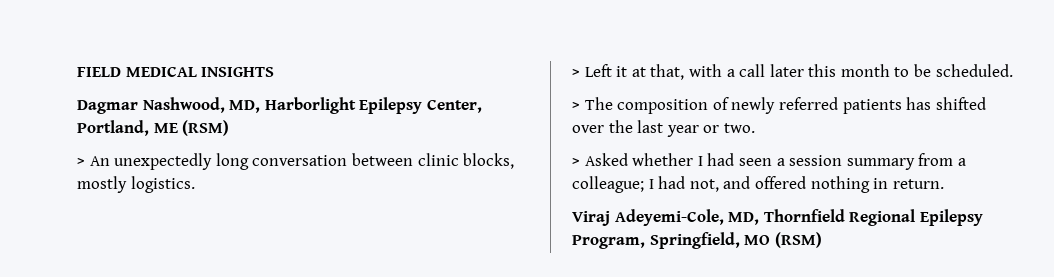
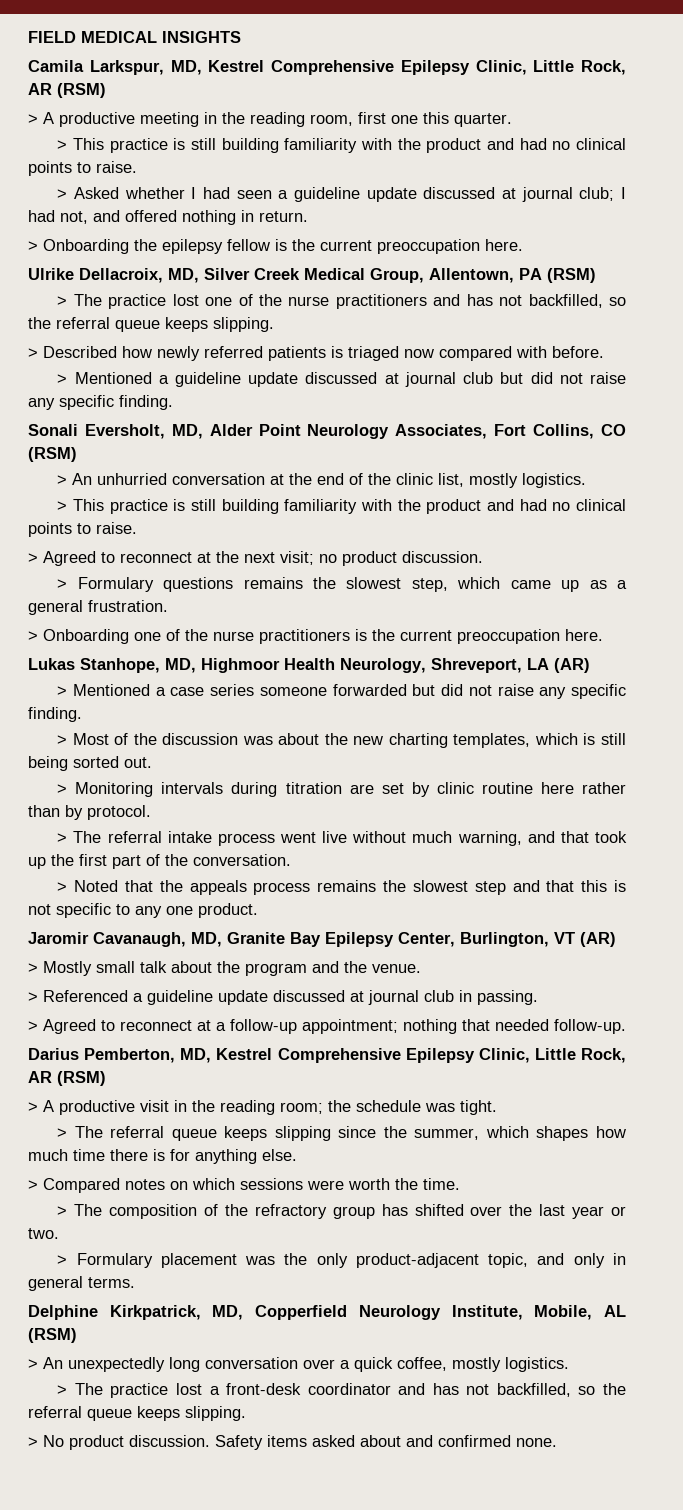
- Dagmar Nashwood, MD, Harborlight Epilepsy Center, Portland, ME (RSM)
- > An unexpectedly long conversation between clinic blocks, mostly logistics.
- > Left it at that, with a call later this month to be scheduled.
+ Camila Larkspur, MD, Kestrel Comprehensive Epilepsy Clinic, Little Rock, AR (RSM)
+ > A productive meeting in the reading room, first one this quarter.
+ > This practice is still building familiarity with the product and had no clinical points to raise.
+ > Asked whether I had seen a guideline update discussed at journal club; I had not, and offered nothing in return.
+ > Onboarding the epilepsy fellow is the current preoccupation here.
+ Ulrike Dellacroix, MD, Silver Creek Medical Group, Allentown, PA (RSM)
+ > The practice lost one of the nurse practitioners and has not backfilled, so the referral queue keeps slipping.
+ > Described how newly referred patients is triaged now compared with before.
+ > Mentioned a guideline update discussed at journal club but did not raise any specific finding.
+ Sonali Eversholt, MD, Alder Point Neurology Associates, Fort Collins, CO (RSM)
+ > An unhurried conversation at the end of the clinic list, mostly logistics.
+ > This practice is still building familiarity with the product and had no clinical points to raise.
+ > Agreed to reconnect at the next visit; no product discussion.
+ > Formulary questions remains the slowest step, which came up as a general frustration.
+ > Onboarding one of the nurse practitioners is the current preoccupation here.
+ Lukas Stanhope, MD, Highmoor Health Neurology, Shreveport, LA (AR)
+ > Mentioned a case series someone forwarded but did not raise any specific finding.
+ > Most of the discussion was about the new charting templates, which is still being sorted out.
+ > Monitoring intervals during titration are set by clinic routine here rather than by protocol.
+ > The referral intake process went live without much warning, and that took up the first part of the conversation.
+ > Noted that the appeals process remains the slowest step and that this is not specific to any one product.
+ Jaromir Cavanaugh, MD, Granite Bay Epilepsy Center, Burlington, VT (AR)
+ > Mostly small talk about the program and the venue.
+ > Referenced a guideline update discussed at journal club in passing.
+ > Agreed to reconnect at a follow-up appointment; nothing that needed follow-up.
+ Darius Pemberton, MD, Kestrel Comprehensive Epilepsy Clinic, Little Rock, AR (RSM)
+ > A productive visit in the reading room; the schedule was tight.
+ > The referral queue keeps slipping since the summer, which shapes how much time there is for anything else.
+ > Compared notes on which sessions were worth the time.
- > The composition of newly referred patients has shifted over the last year or two.
+ > The composition of the refractory group has shifted over the last year or two.
- > Asked whether I had seen a session summary from a colleague; I had not, and offered nothing in return.
- Viraj Adeyemi-Cole, MD, Thornfield Regional Epilepsy Program, Springfield, MO (RSM)
+ > Formulary placement was the only product-adjacent topic, and only in general terms.
+ Delphine Kirkpatrick, MD, Copperfield Neurology Institute, Mobile, AL (RSM)
+ > An unexpectedly long conversation over a quick coffee, mostly logistics.
+ > The practice lost a front-desk coordinator and has not backfilled, so the referral queue keeps slipping.
+ > No product discussion. Safety items asked about and confirmed none.

